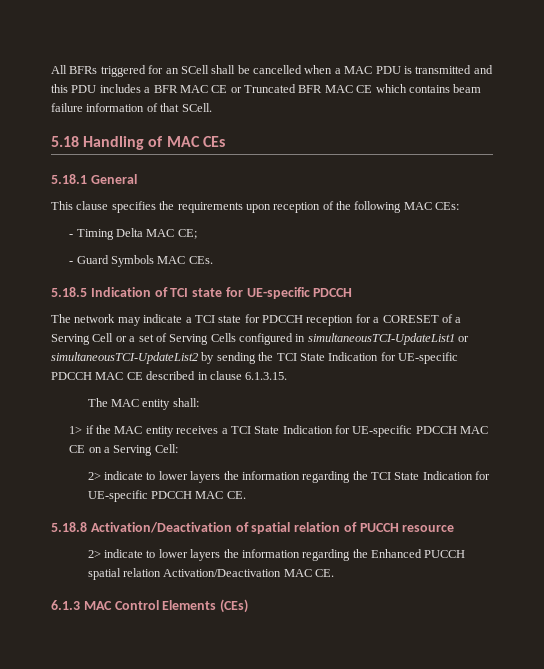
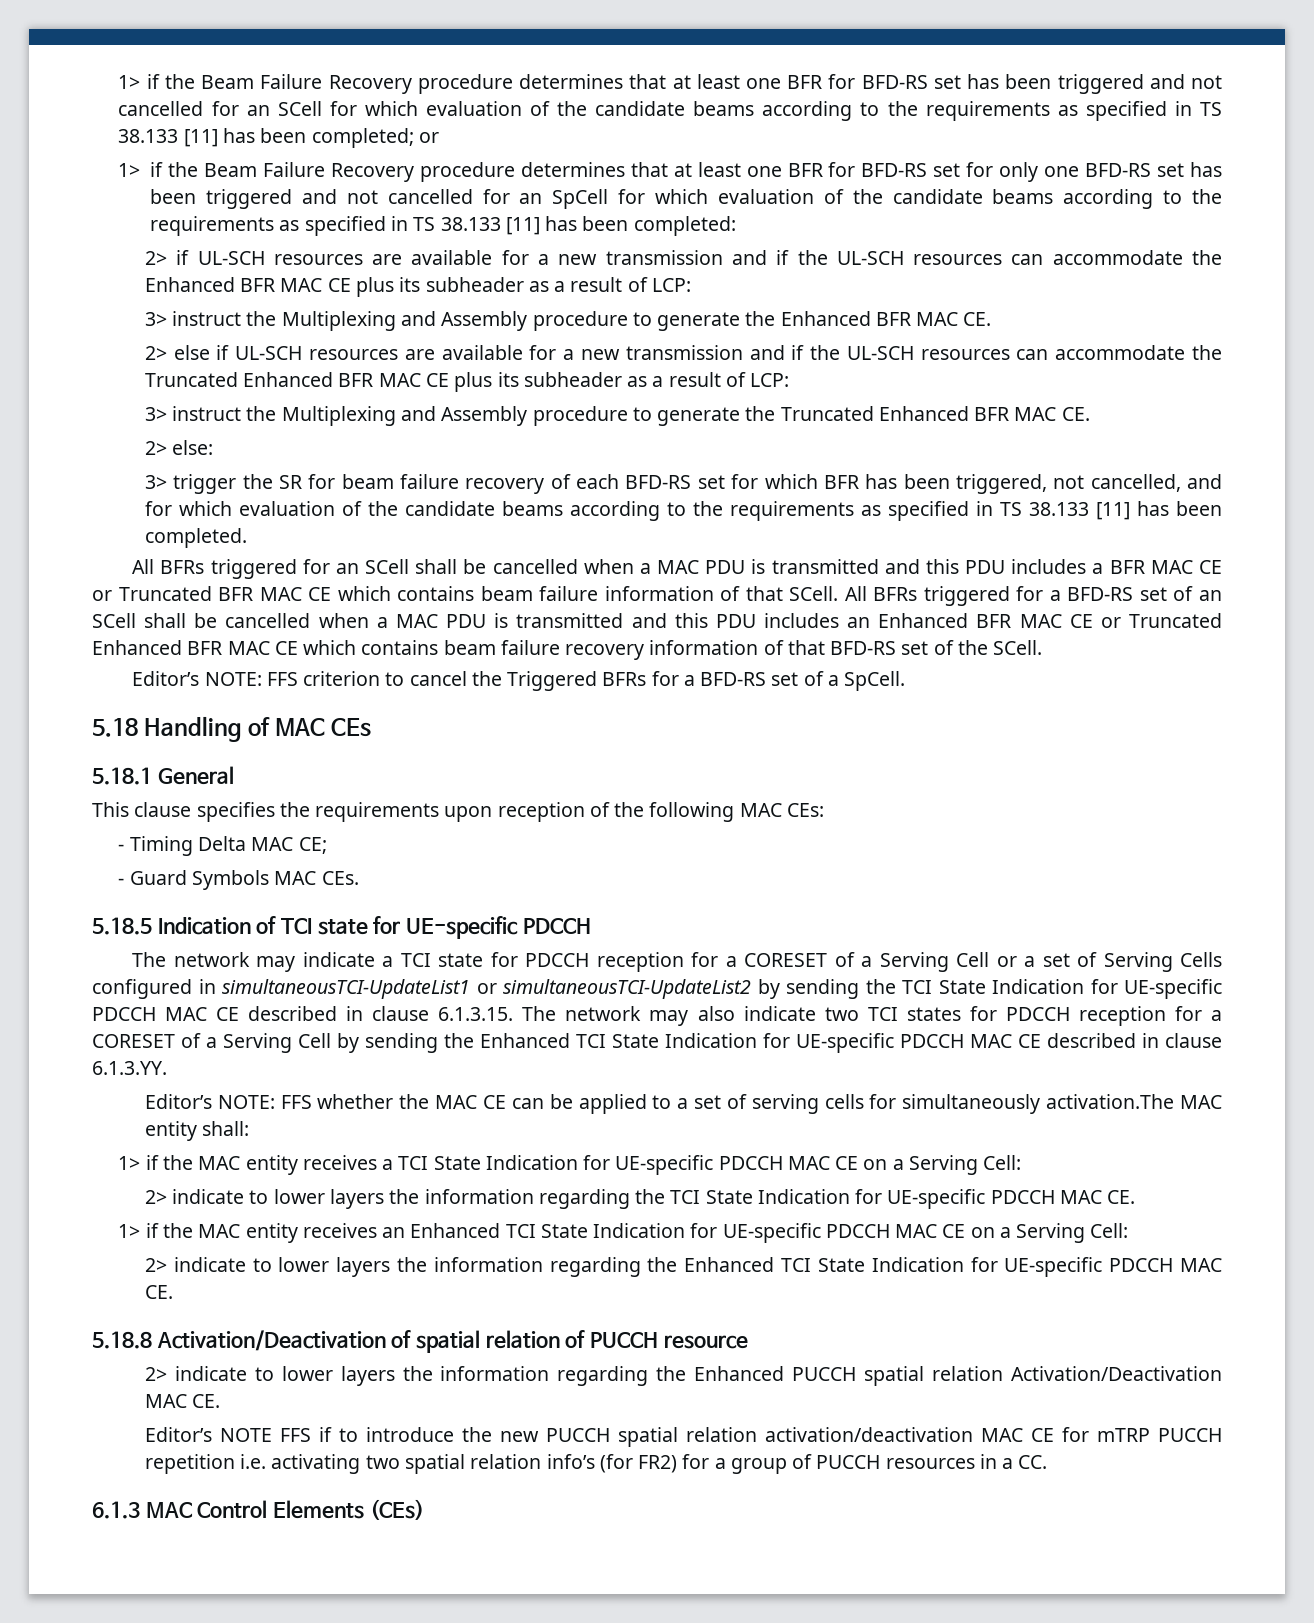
+ 1> if the Beam Failure Recovery procedure determines that at least one BFR for BFD-RS set has been triggered and not cancelled for an SCell for which evaluation of the candidate beams according to the requirements as specified in TS 38.133 [11] has been completed; or
+ 1> if the Beam Failure Recovery procedure determines that at least one BFR for BFD-RS set for only one BFD-RS set has been triggered and not cancelled for an SpCell for which evaluation of the candidate beams according to the requirements as specified in TS 38.133 [11] has been completed:
+ 2> if UL-SCH resources are available for a new transmission and if the UL-SCH resources can accommodate the Enhanced BFR MAC CE plus its subheader as a result of LCP:
+ 3> instruct the Multiplexing and Assembly procedure to generate the Enhanced BFR MAC CE.
+ 2> else if UL-SCH resources are available for a new transmission and if the UL-SCH resources can accommodate the Truncated Enhanced BFR MAC CE plus its subheader as a result of LCP:
+ 3> instruct the Multiplexing and Assembly procedure to generate the Truncated Enhanced BFR MAC CE.
+ 2> else:
+ 3> trigger the SR for beam failure recovery of each BFD-RS set for which BFR has been triggered, not cancelled, and for which evaluation of the candidate beams according to the requirements as specified in TS 38.133 [11] has been completed.
+ All BFRs triggered for a BFD-RS set of an SCell shall be cancelled when a MAC PDU is transmitted and this PDU includes an Enhanced BFR MAC CE or Truncated Enhanced BFR MAC CE which contains beam failure recovery information of that BFD-RS set of the SCell.
+ Editor’s NOTE: FFS criterion to cancel the Triggered BFRs for a BFD-RS set of a SpCell.
- The network may indicate a TCI state for PDCCH reception for a CORESET of a Serving Cell or a set of Serving Cells configured in simultaneousTCI-UpdateList1 or simultaneousTCI-UpdateList2 by sending the TCI State Indication for UE-specific PDCCH MAC CE described in clause 6.1.3.15.
- The MAC entity shall:
+ The network may indicate a TCI state for PDCCH reception for a CORESET of a Serving Cell or a set of Serving Cells configured in simultaneousTCI-UpdateList1 or simultaneousTCI-UpdateList2 by sending the TCI State Indication for UE-specific PDCCH MAC CE described in clause 6.1.3.15. The network may also indicate two TCI states for PDCCH reception for a CORESET of a Serving Cell by sending the Enhanced TCI State Indication for UE-specific PDCCH MAC CE described in clause 6.1.3.YY.
+ Editor’s NOTE: FFS whether the MAC CE can be applied to a set of serving cells for simultaneously activation.The MAC entity shall:
+ 1> if the MAC entity receives an Enhanced TCI State Indication for UE-specific PDCCH MAC CE on a Serving Cell:
+ 2> indicate to lower layers the information regarding the Enhanced TCI State Indication for UE-specific PDCCH MAC CE.
+ Editor’s NOTE FFS if to introduce the new PUCCH spatial relation activation/deactivation MAC CE for mTRP PUCCH repetition i.e. activating two spatial relation info’s (for FR2) for a group of PUCCH resources in a CC.

